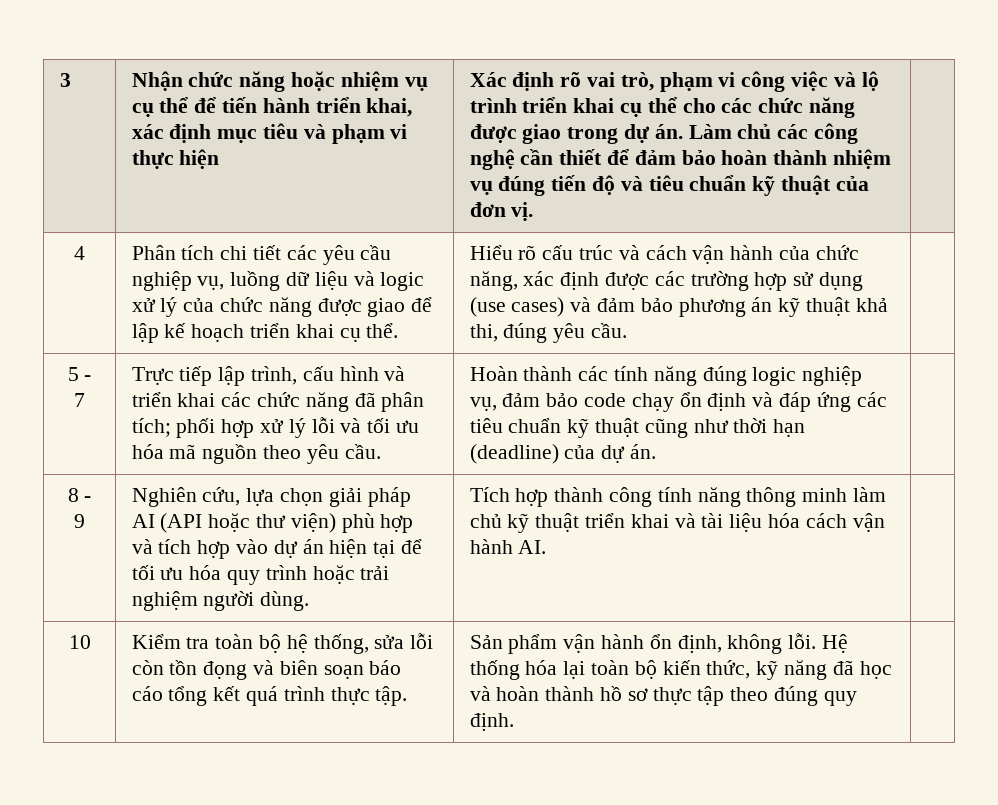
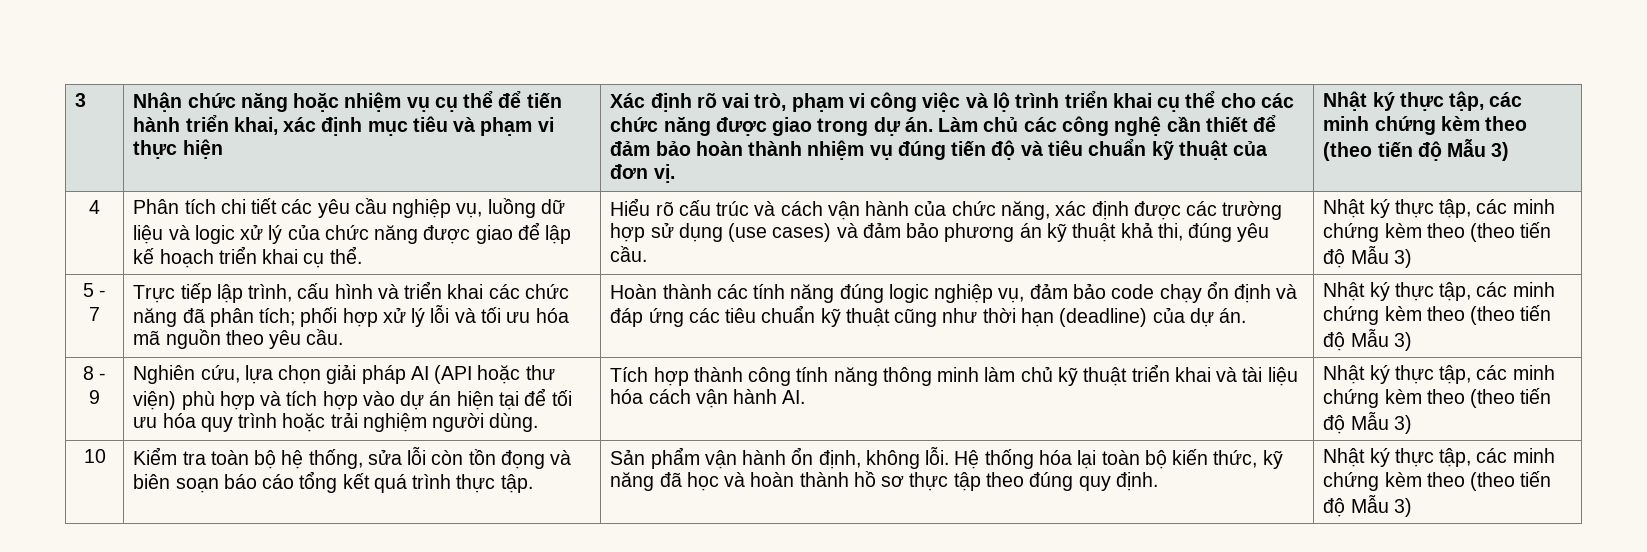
- Làm chủ các công nghệ cần thiết để đảm bảo hoàn thành nhiệm vụ đúng tiến độ và tiêu chuẩn kỹ thuật của đơn vị.
+ Làm chủ các công nghệ cần thiết để đảm bảo hoàn thành nhiệm vụ đúng tiến độ và tiêu chuẩn kỹ thuật của đơn vị. | Nhật ký thực tập, các minh chứng kèm theo (theo tiến độ Mẫu 3)
- Hiểu rõ cấu trúc và cách vận hành của chức năng, xác định được các trường hợp sử dụng (use cases) và đảm bảo phương án kỹ thuật khả thi, đúng yêu cầu.
+ Hiểu rõ cấu trúc và cách vận hành của chức năng, xác định được các trường hợp sử dụng (use cases) và đảm bảo phương án kỹ thuật khả thi, đúng yêu cầu. | Nhật ký thực tập, các minh chứng kèm theo (theo tiến độ Mẫu 3)
- Hoàn thành các tính năng đúng logic nghiệp vụ, đảm bảo code chạy ổn định và đáp ứng các tiêu chuẩn kỹ thuật cũng như thời hạn (deadline) của dự án.
+ Hoàn thành các tính năng đúng logic nghiệp vụ, đảm bảo code chạy ổn định và đáp ứng các tiêu chuẩn kỹ thuật cũng như thời hạn (deadline) của dự án. | Nhật ký thực tập, các minh chứng kèm theo (theo tiến độ Mẫu 3)
- Tích hợp thành công tính năng thông minh làm chủ kỹ thuật triển khai và tài liệu hóa cách vận hành AI.
+ Tích hợp thành công tính năng thông minh làm chủ kỹ thuật triển khai và tài liệu hóa cách vận hành AI. | Nhật ký thực tập, các minh chứng kèm theo (theo tiến độ Mẫu 3)
- Hệ thống hóa lại toàn bộ kiến thức, kỹ năng đã học và hoàn thành hồ sơ thực tập theo đúng quy định.
+ Hệ thống hóa lại toàn bộ kiến thức, kỹ năng đã học và hoàn thành hồ sơ thực tập theo đúng quy định. | Nhật ký thực tập, các minh chứng kèm theo (theo tiến độ Mẫu 3)

